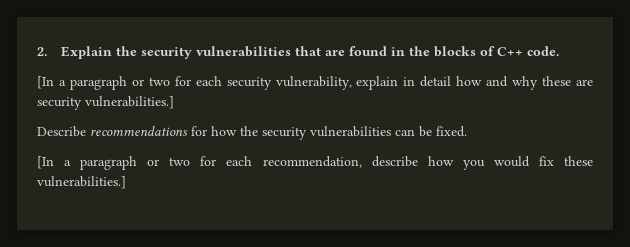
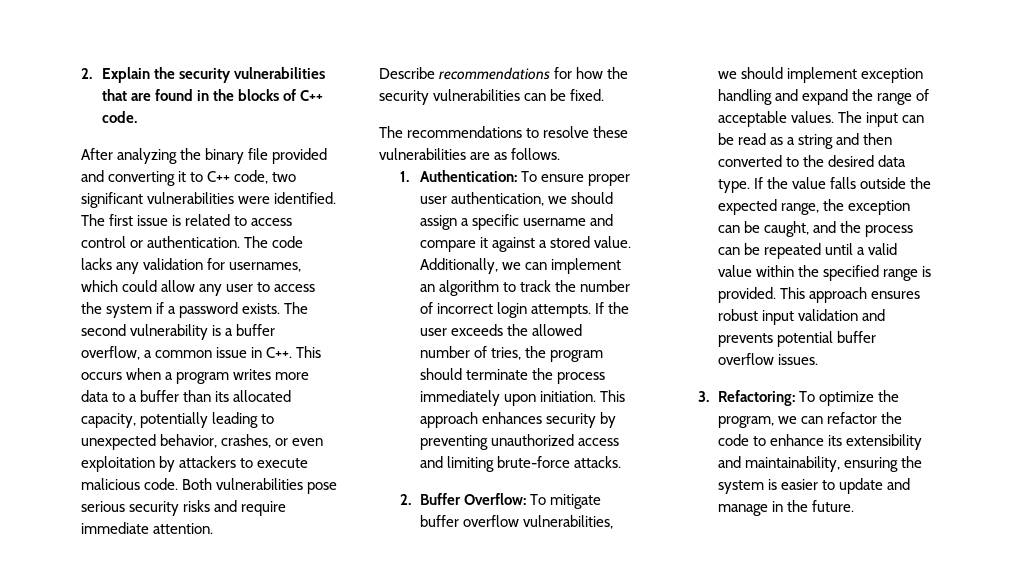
- [In a paragraph or two for each security vulnerability, explain in detail how and why these are security vulnerabilities.]
+ After analyzing the binary file provided and converting it to C++ code, two significant vulnerabilities were identified. The first issue is related to access control or authentication. The code lacks any validation for usernames, which could allow any user to access the system if a password exists. The second vulnerability is a buffer overflow, a common issue in C++. This occurs when a program writes more data to a buffer than its allocated capacity, potentially leading to unexpected behavior, crashes, or even exploitation by attackers to execute malicious code. Both vulnerabilities pose serious security risks and require immediate attention.
- [In a paragraph or two for each recommendation, describe how you would fix these vulnerabilities.]
+ The recommendations to resolve these vulnerabilities are as follows.
+ 1. Authentication: To ensure proper user authentication, we should assign a specific username and compare it against a stored value. Additionally, we can implement an algorithm to track the number of incorrect login attempts. If the user exceeds the allowed number of tries, the program should terminate the process immediately upon initiation. This approach enhances security by preventing unauthorized access and limiting brute-force attacks.
+ 2. Buffer Overflow: To mitigate buffer overflow vulnerabilities, we should implement exception handling and expand the range of acceptable values. The input can be read as a string and then converted to the desired data type. If the value falls outside the expected range, the exception can be caught, and the process can be repeated until a valid value within the specified range is provided. This approach ensures robust input validation and prevents potential buffer overflow issues.
+ 3. Refactoring: To optimize the program, we can refactor the code to enhance its extensibility and maintainability, ensuring the system is easier to update and manage in the future.

